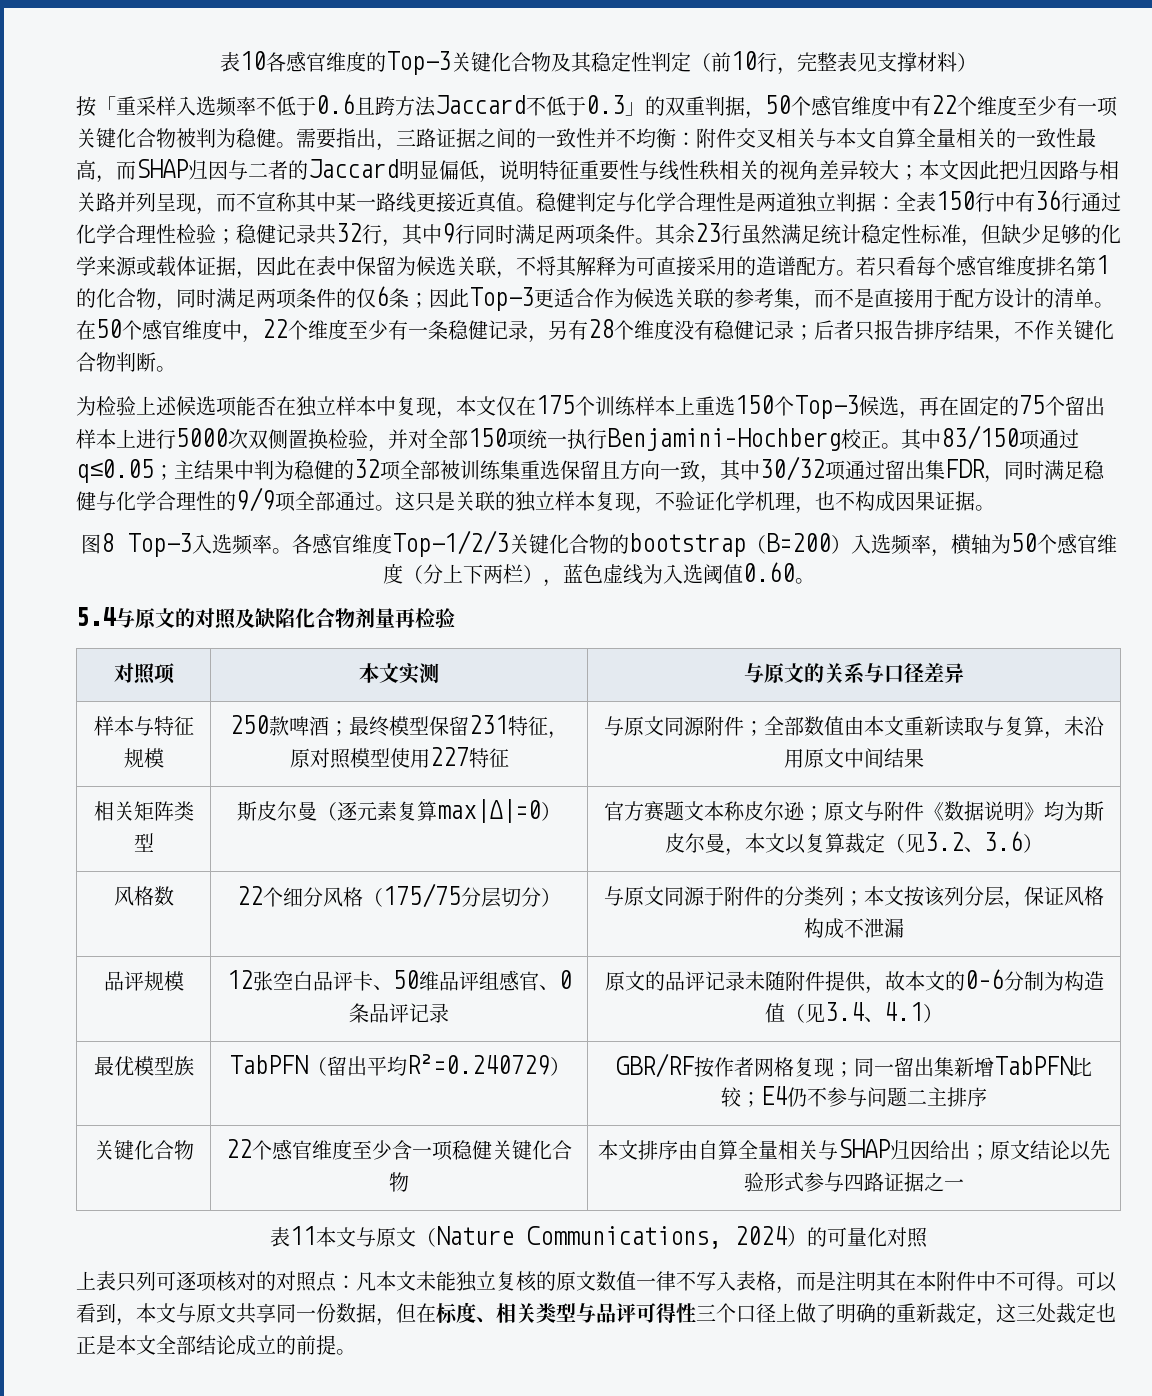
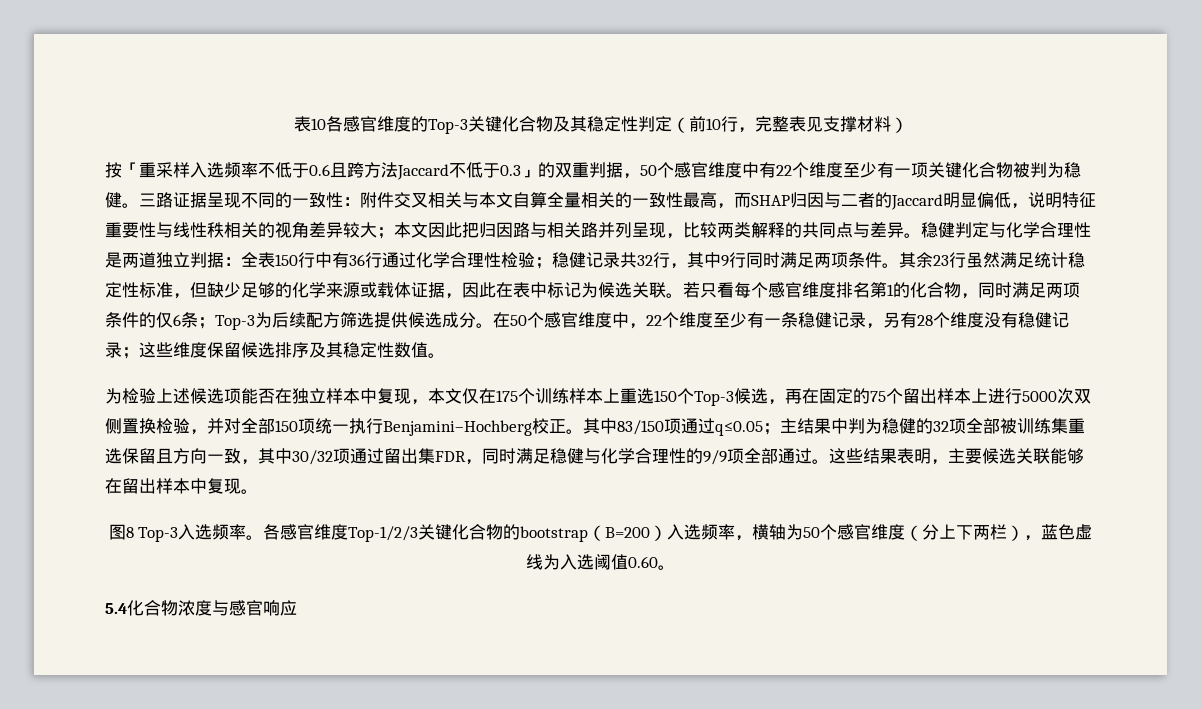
- 需要指出，三路证据之间的一致性并不均衡：附件交叉相关与本文自算全量相关的一致性最高，而SHAP归因与二者的Jaccard明显偏低，说明特征重要性与线性秩相关的视角差异较大；本文因此把归因路与相关路并列呈现，而不宣称其中某一路线更接近真值。
+ 三路证据呈现不同的一致性：附件交叉相关与本文自算全量相关的一致性最高，而SHAP归因与二者的Jaccard明显偏低，说明特征重要性与线性秩相关的视角差异较大；本文因此把归因路与相关路并列呈现，比较两类解释的共同点与差异。
- 其余23行虽然满足统计稳定性标准，但缺少足够的化学来源或载体证据，因此在表中保留为候选关联，不将其解释为可直接采用的造谱配方。
+ 其余23行虽然满足统计稳定性标准，但缺少足够的化学来源或载体证据，因此在表中标记为候选关联。
- 若只看每个感官维度排名第1的化合物，同时满足两项条件的仅6条；因此Top-3更适合作为候选关联的参考集，而不是直接用于配方设计的清单。
+ 若只看每个感官维度排名第1的化合物，同时满足两项条件的仅6条；Top-3为后续配方筛选提供候选成分。
- 在50个感官维度中，22个维度至少有一条稳健记录，另有28个维度没有稳健记录；后者只报告排序结果，不作关键化合物判断。
+ 在50个感官维度中，22个维度至少有一条稳健记录，另有28个维度没有稳健记录；这些维度保留候选排序及其稳定性数值。
- 这只是关联的独立样本复现，不验证化学机理，也不构成因果证据。
+ 这些结果表明，主要候选关联能够在留出样本中复现。
- 5.4与原文的对照及缺陷化合物剂量再检验
- 对照项 | 本文实测 | 与原文的关系与口径差异
- 样本与特征规模 | 250款啤酒；最终模型保留231特征，原对照模型使用227特征 | 与原文同源附件；全部数值由本文重新读取与复算，未沿用原文中间结果
- 相关矩阵类型 | 斯皮尔曼（逐元素复算max|Δ|=0） | 官方赛题文本称皮尔逊；原文与附件《数据说明》均为斯皮尔曼，本文以复算裁定（见3.2、3.6）
- 风格数 | 22个细分风格（175/75分层切分） | 与原文同源于附件的分类列；本文按该列分层，保证风格构成不泄漏
- 品评规模 | 12张空白品评卡、50维品评组感官、0条品评记录 | 原文的品评记录未随附件提供，故本文的0–6分制为构造值（见3.4、4.1）
- 最优模型族 | TabPFN（留出平均R²=0.240729） | GBR/RF按作者网格复现；同一留出集新增TabPFN比较；E4仍不参与问题二主排序
- 关键化合物 | 22个感官维度至少含一项稳健关键化合物 | 本文排序由自算全量相关与SHAP归因给出；原文结论以先验形式参与四路证据之一
- 表11本文与原文（Nature Communications, 2024）的可量化对照
- 上表只列可逐项核对的对照点：凡本文未能独立复核的原文数值一律不写入表格，而是注明其在本附件中不可得。可以看到，本文与原文共享同一份数据，但在标度、相关类型与品评可得性三个口径上做了明确的重新裁定，这三处裁定也正是本文全部结论成立的前提。
+ 5.4化合物浓度与感官响应

